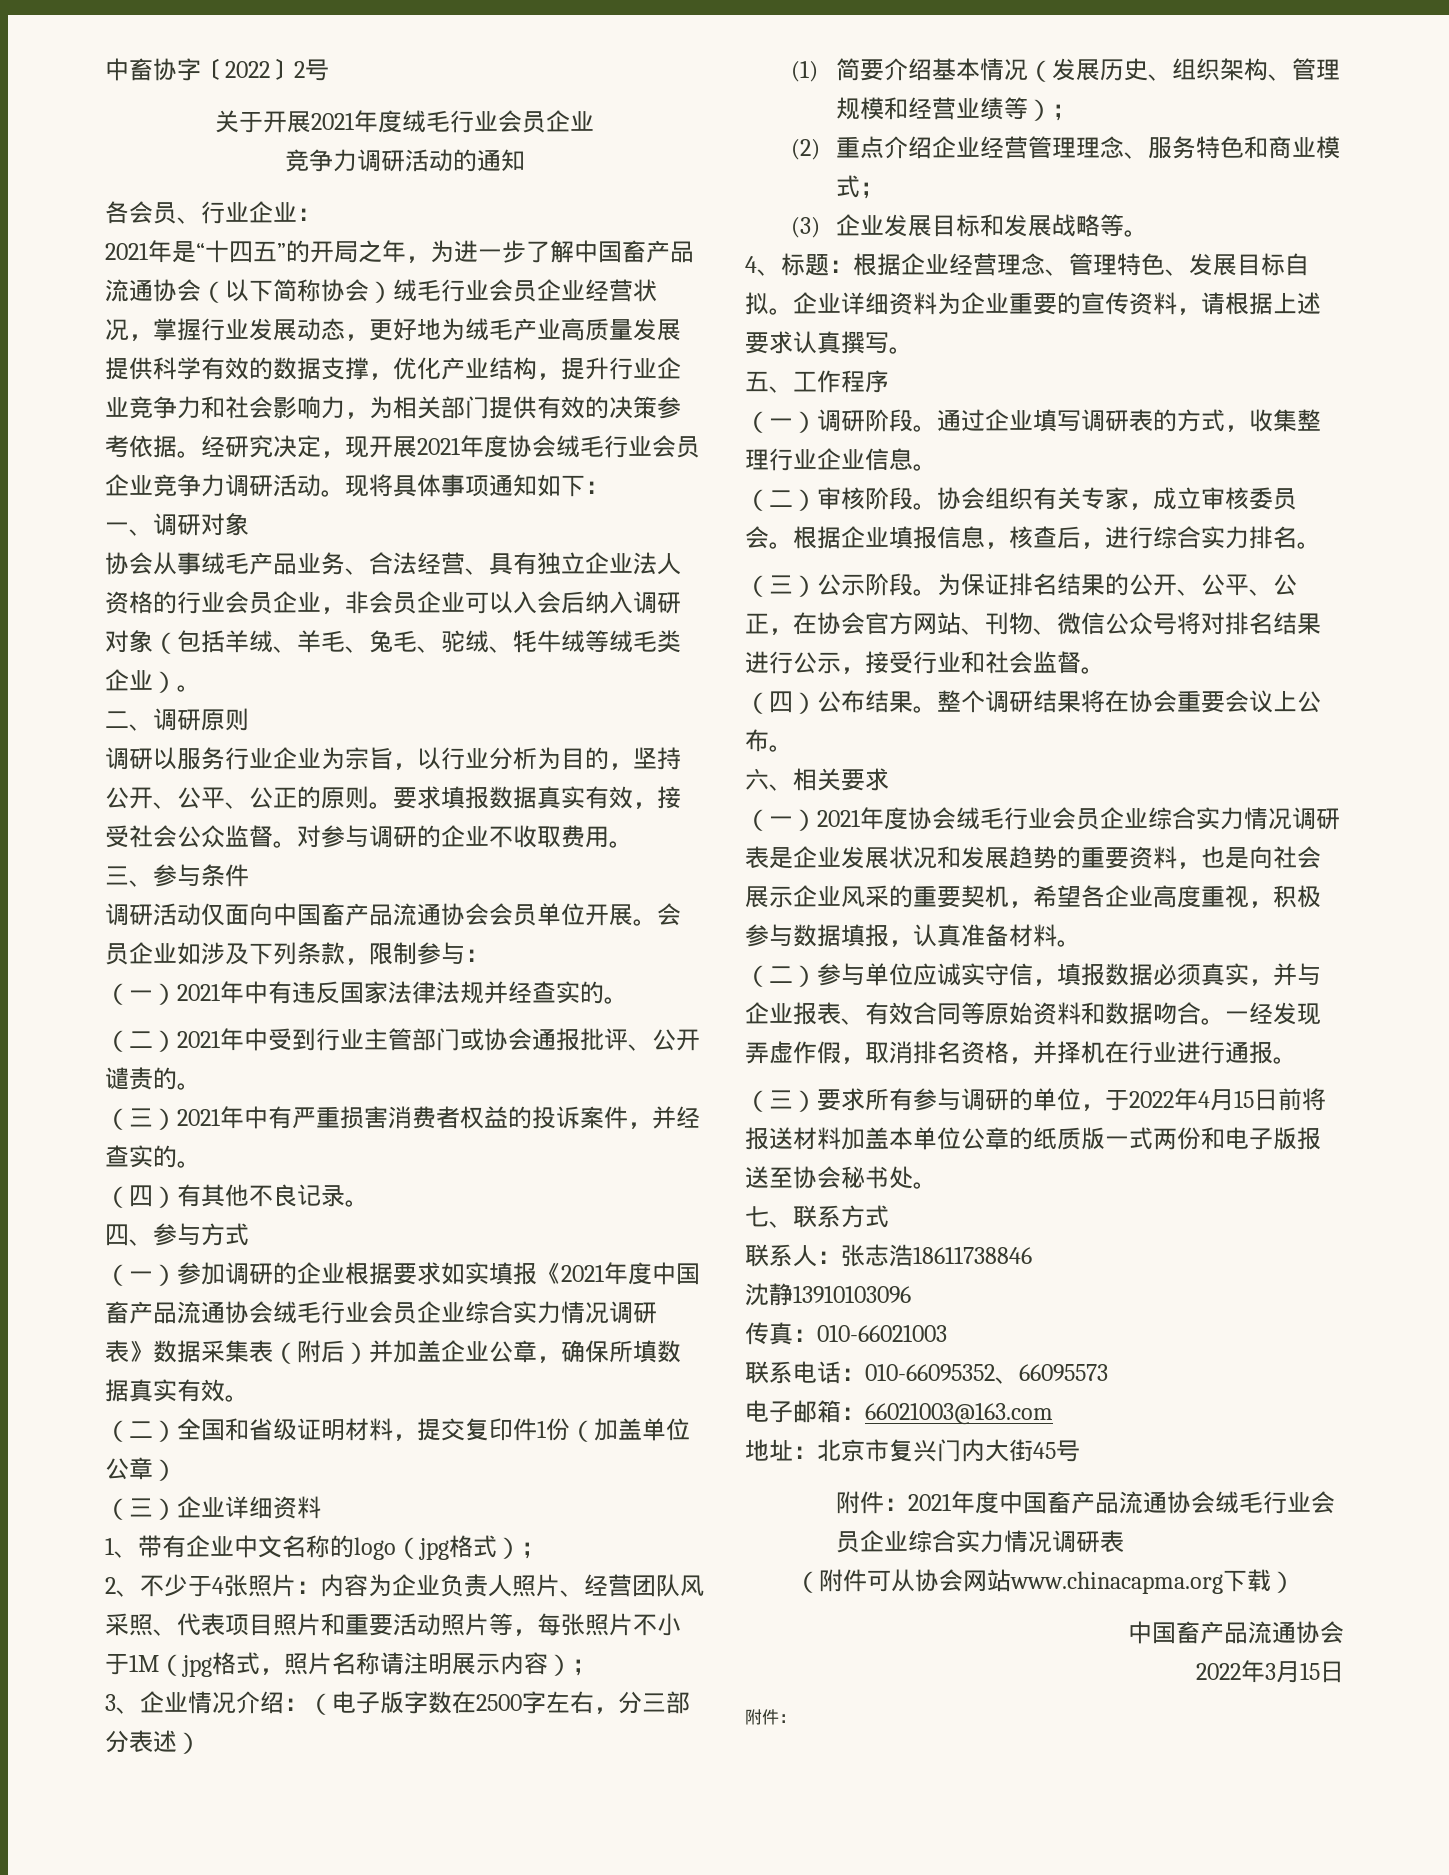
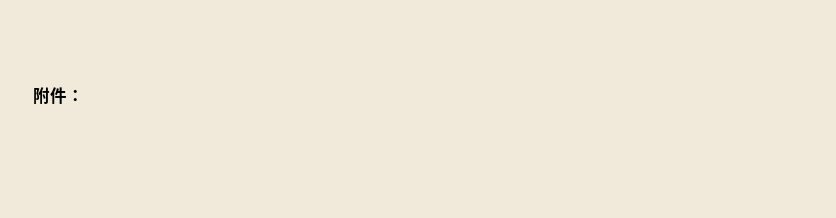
- 中畜协字〔2022〕2号
- 关于开展2021年度绒毛行业会员企业
- 竞争力调研活动的通知
- 各会员、行业企业：
- 2021年是“十四五”的开局之年，为进一步了解中国畜产品流通协会（以下简称协会）绒毛行业会员企业经营状况，掌握行业发展动态，更好地为绒毛产业高质量发展提供科学有效的数据支撑，优化产业结构，提升行业企业竞争力和社会影响力，为相关部门提供有效的决策参考依据。经研究决定，现开展2021年度协会绒毛行业会员企业竞争力调研活动。现将具体事项通知如下：
- 一、调研对象
- 协会从事绒毛产品业务、合法经营、具有独立企业法人资格的行业会员企业，非会员企业可以入会后纳入调研对象（包括羊绒、羊毛、兔毛、驼绒、牦牛绒等绒毛类企业）。
- 二、调研原则
- 调研以服务行业企业为宗旨，以行业分析为目的，坚持公开、公平、公正的原则。要求填报数据真实有效，接受社会公众监督。对参与调研的企业不收取费用。
- 三、参与条件
- 调研活动仅面向中国畜产品流通协会会员单位开展。会员企业如涉及下列条款，限制参与：
- （一）2021年中有违反国家法律法规并经查实的。
- （二）2021年中受到行业主管部门或协会通报批评、公开谴责的。
- （三）2021年中有严重损害消费者权益的投诉案件，并经查实的。
- （四）有其他不良记录。
- 四、参与方式
- （一）参加调研的企业根据要求如实填报《2021年度中国畜产品流通协会绒毛行业会员企业综合实力情况调研表》数据采集表（附后）并加盖企业公章，确保所填数据真实有效。
- （二）全国和省级证明材料，提交复印件1份（加盖单位公章）
- （三）企业详细资料
- 1、带有企业中文名称的logo（jpg格式）；
- 2、不少于4张照片：内容为企业负责人照片、经营团队风采照、代表项目照片和重要活动照片等，每张照片不小于1M（jpg格式，照片名称请注明展示内容）；
- 3、企业情况介绍：（电子版字数在2500字左右，分三部分表述）
- (1)简要介绍基本情况（发展历史、组织架构、管理规模和经营业绩等）；
- (2)重点介绍企业经营管理理念、服务特色和商业模式；
- (3)企业发展目标和发展战略等。
- 4、标题：根据企业经营理念、管理特色、发展目标自拟。企业详细资料为企业重要的宣传资料，请根据上述要求认真撰写。
- 五、工作程序
- （一）调研阶段。通过企业填写调研表的方式，收集整理行业企业信息。
- （二）审核阶段。协会组织有关专家，成立审核委员会。根据企业填报信息，核查后，进行综合实力排名。
- （三）公示阶段。为保证排名结果的公开、公平、公正，在协会官方网站、刊物、微信公众号将对排名结果进行公示，接受行业和社会监督。
- （四）公布结果。整个调研结果将在协会重要会议上公布。
- 六、相关要求
- （一）2021年度协会绒毛行业会员企业综合实力情况调研表是企业发展状况和发展趋势的重要资料，也是向社会展示企业风采的重要契机，希望各企业高度重视，积极参与数据填报，认真准备材料。
- （二）参与单位应诚实守信，填报数据必须真实，并与企业报表、有效合同等原始资料和数据吻合。一经发现弄虚作假，取消排名资格，并择机在行业进行通报。
- （三）要求所有参与调研的单位，于2022年4月15日前将报送材料加盖本单位公章的纸质版一式两份和电子版报送至协会秘书处。
- 七、联系方式
- 联系人：张志浩18611738846
- 沈静13910103096
- 传真：010-66021003
- 联系电话：010-66095352、66095573
- 电子邮箱：66021003@163.com
- 地址：北京市复兴门内大街45号
- 附件：2021年度中国畜产品流通协会绒毛行业会员企业综合实力情况调研表
- （附件可从协会网站www.chinacapma.org下载）
- 中国畜产品流通协会
- 2022年3月15日

